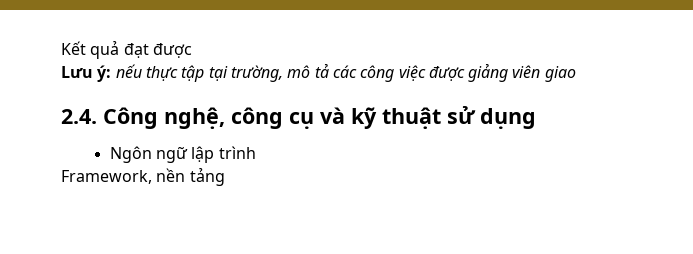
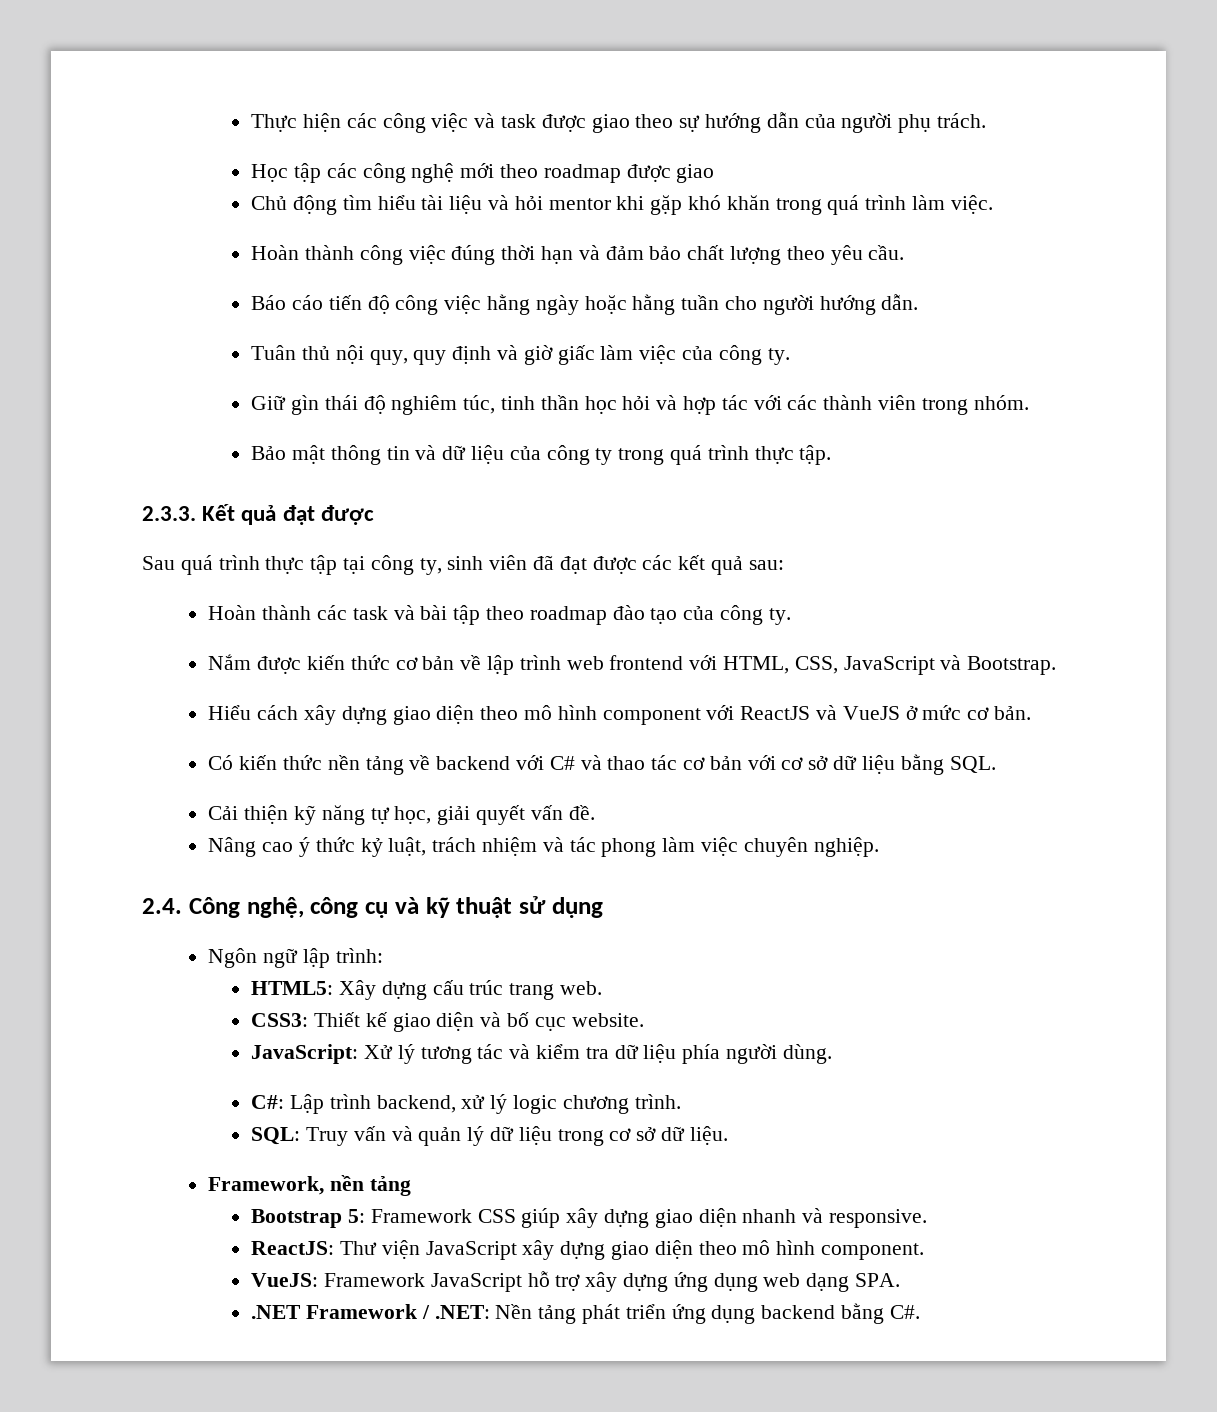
- Kết quả đạt được
- Lưu ý: nếu thực tập tại trường, mô tả các công việc được giảng viên giao
+ Thực hiện các công việc và task được giao theo sự hướng dẫn của người phụ trách.
+ Học tập các công nghệ mới theo roadmap được giao
+ Chủ động tìm hiểu tài liệu và hỏi mentor khi gặp khó khăn trong quá trình làm việc.
+ Hoàn thành công việc đúng thời hạn và đảm bảo chất lượng theo yêu cầu.
+ Báo cáo tiến độ công việc hằng ngày hoặc hằng tuần cho người hướng dẫn.
+ Tuân thủ nội quy, quy định và giờ giấc làm việc của công ty.
+ Giữ gìn thái độ nghiêm túc, tinh thần học hỏi và hợp tác với các thành viên trong nhóm.
+ Bảo mật thông tin và dữ liệu của công ty trong quá trình thực tập.
+ 2.3.3. Kết quả đạt được
+ Sau quá trình thực tập tại công ty, sinh viên đã đạt được các kết quả sau:
+ Hoàn thành các task và bài tập theo roadmap đào tạo của công ty.
+ Nắm được kiến thức cơ bản về lập trình web frontend với HTML, CSS, JavaScript và Bootstrap.
+ Hiểu cách xây dựng giao diện theo mô hình component với ReactJS và VueJS ở mức cơ bản.
+ Có kiến thức nền tảng về backend với C# và thao tác cơ bản với cơ sở dữ liệu bằng SQL.
+ Cải thiện kỹ năng tự học, giải quyết vấn đề.
+ Nâng cao ý thức kỷ luật, trách nhiệm và tác phong làm việc chuyên nghiệp.
- Ngôn ngữ lập trình
+ Ngôn ngữ lập trình:
+ HTML5: Xây dựng cấu trúc trang web.
+ CSS3: Thiết kế giao diện và bố cục website.
+ JavaScript: Xử lý tương tác và kiểm tra dữ liệu phía người dùng.
+ C#: Lập trình backend, xử lý logic chương trình.
+ SQL: Truy vấn và quản lý dữ liệu trong cơ sở dữ liệu.
  Framework, nền tảng
+ Bootstrap 5: Framework CSS giúp xây dựng giao diện nhanh và responsive.
+ ReactJS: Thư viện JavaScript xây dựng giao diện theo mô hình component.
+ VueJS: Framework JavaScript hỗ trợ xây dựng ứng dụng web dạng SPA.
+ .NET Framework / .NET: Nền tảng phát triển ứng dụng backend bằng C#.

